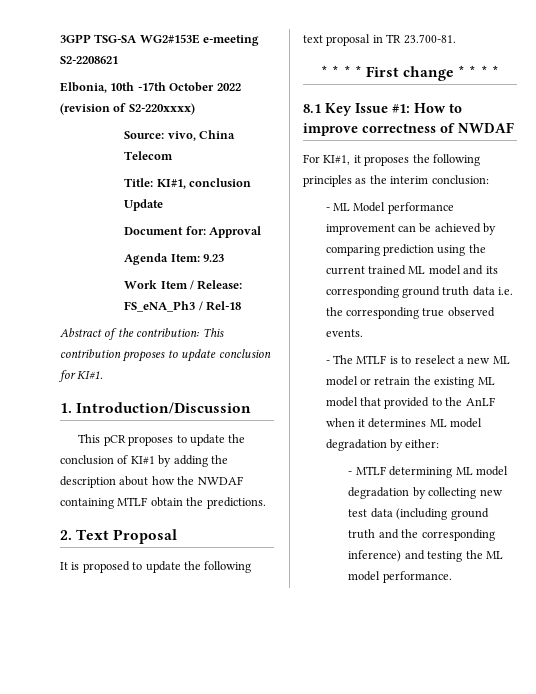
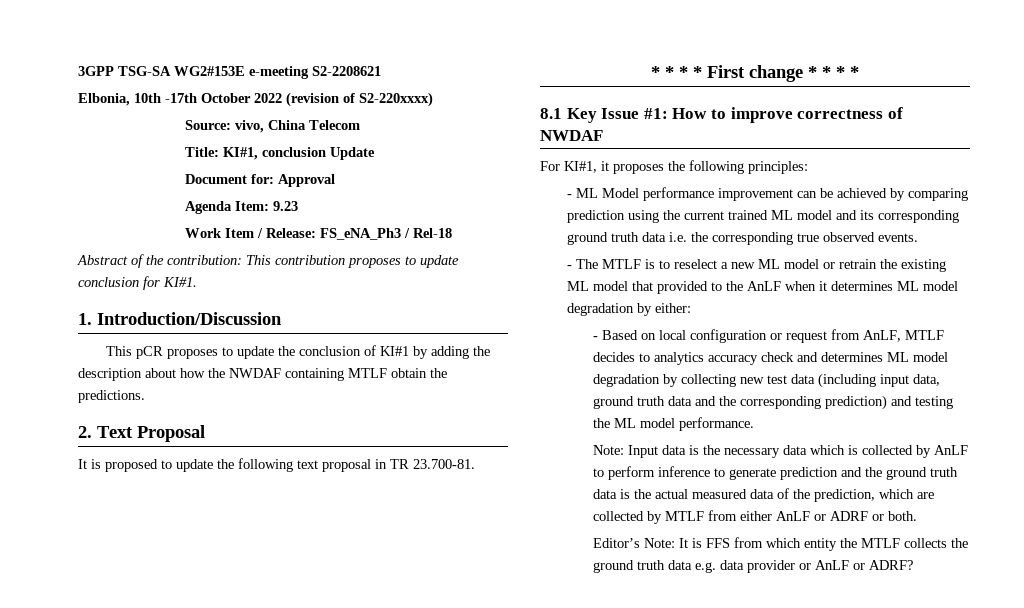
- For KI#1, it proposes the following principles as the interim conclusion:
+ For KI#1, it proposes the following principles:
- - MTLF determining ML model degradation by collecting new test data (including ground truth and the corresponding inference) and testing the ML model performance.
+ - Based on local configuration or request from AnLF, MTLF decides to analytics accuracy check and determines ML model degradation by collecting new test data (including input data, ground truth data and the corresponding prediction) and testing the ML model performance.
+ Note: Input data is the necessary data which is collected by AnLF to perform inference to generate prediction and the ground truth data is the actual measured data of the prediction, which are collected by MTLF from either AnLF or ADRF or both.
+ Editor’s Note: It is FFS from which entity the MTLF collects the ground truth data e.g. data provider or AnLF or ADRF?

